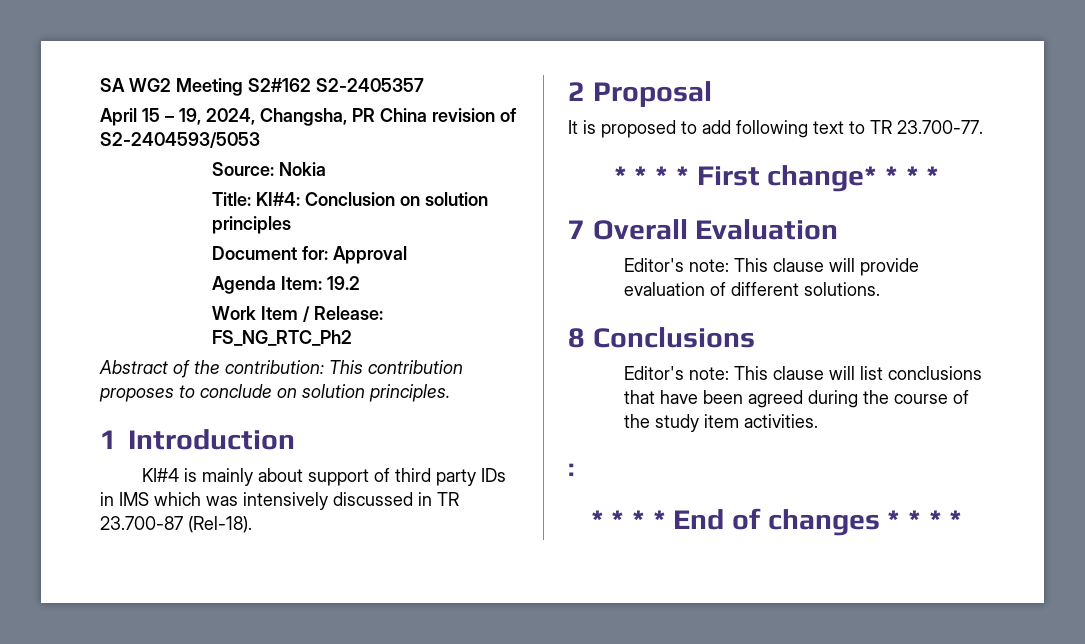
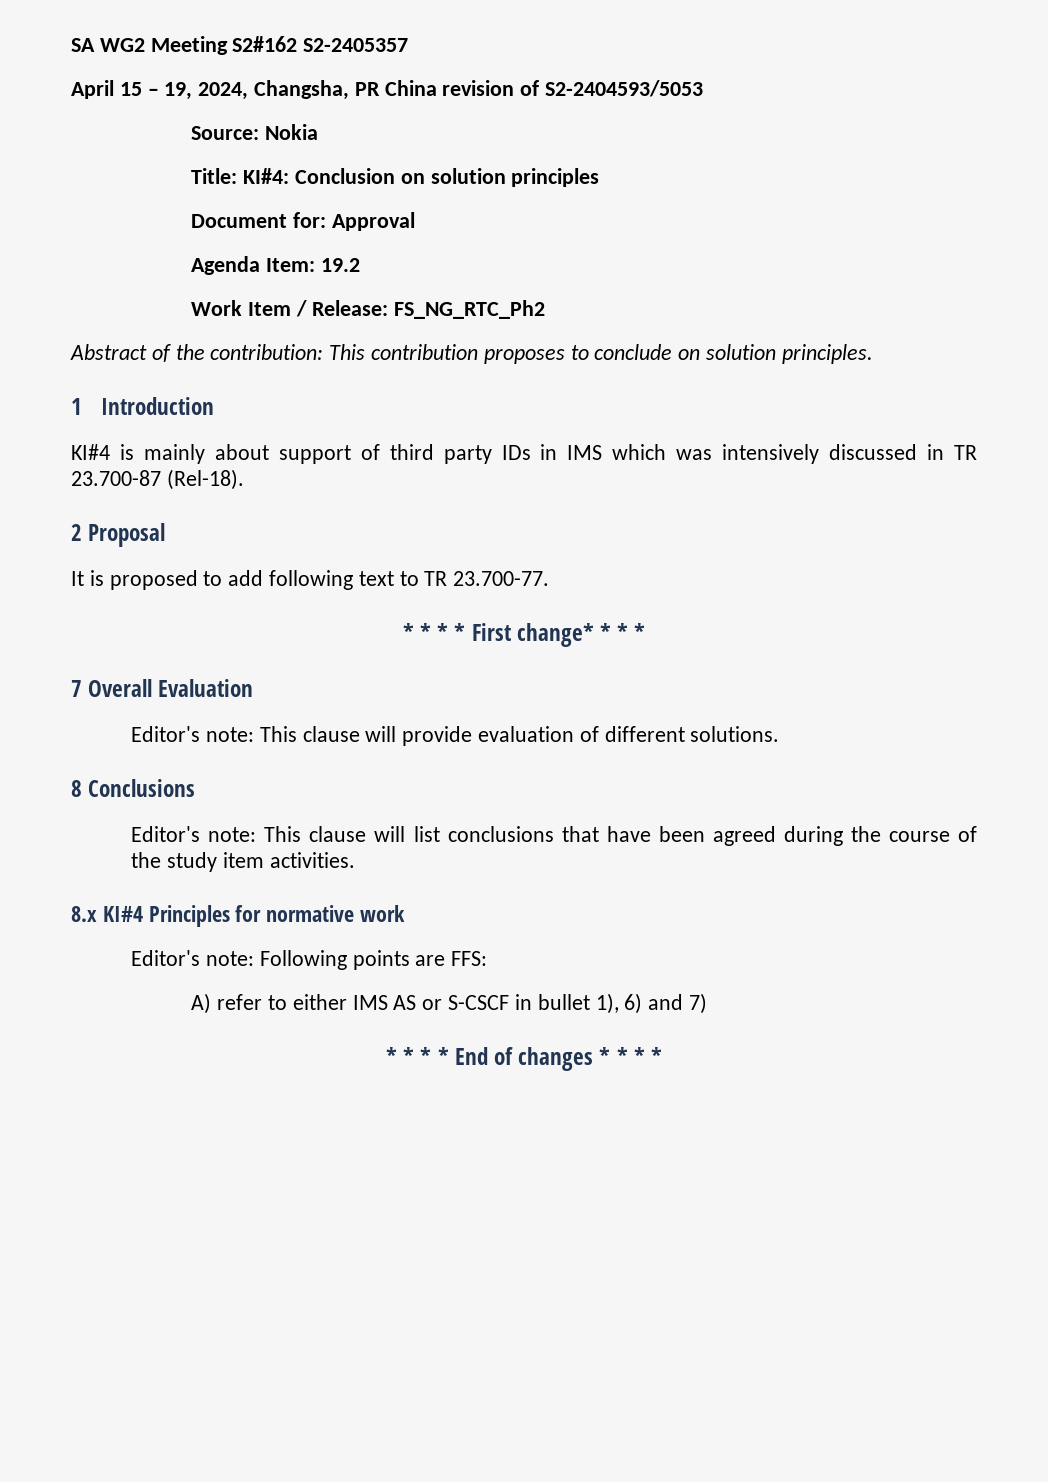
- :
+ 8.x KI#4 Principles for normative work
+ Editor's note: Following points are FFS:
+ A) refer to either IMS AS or S-CSCF in bullet 1), 6) and 7)

